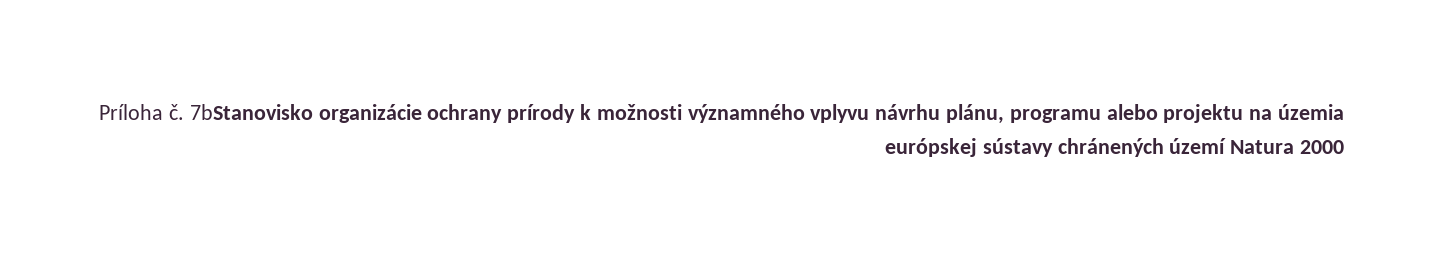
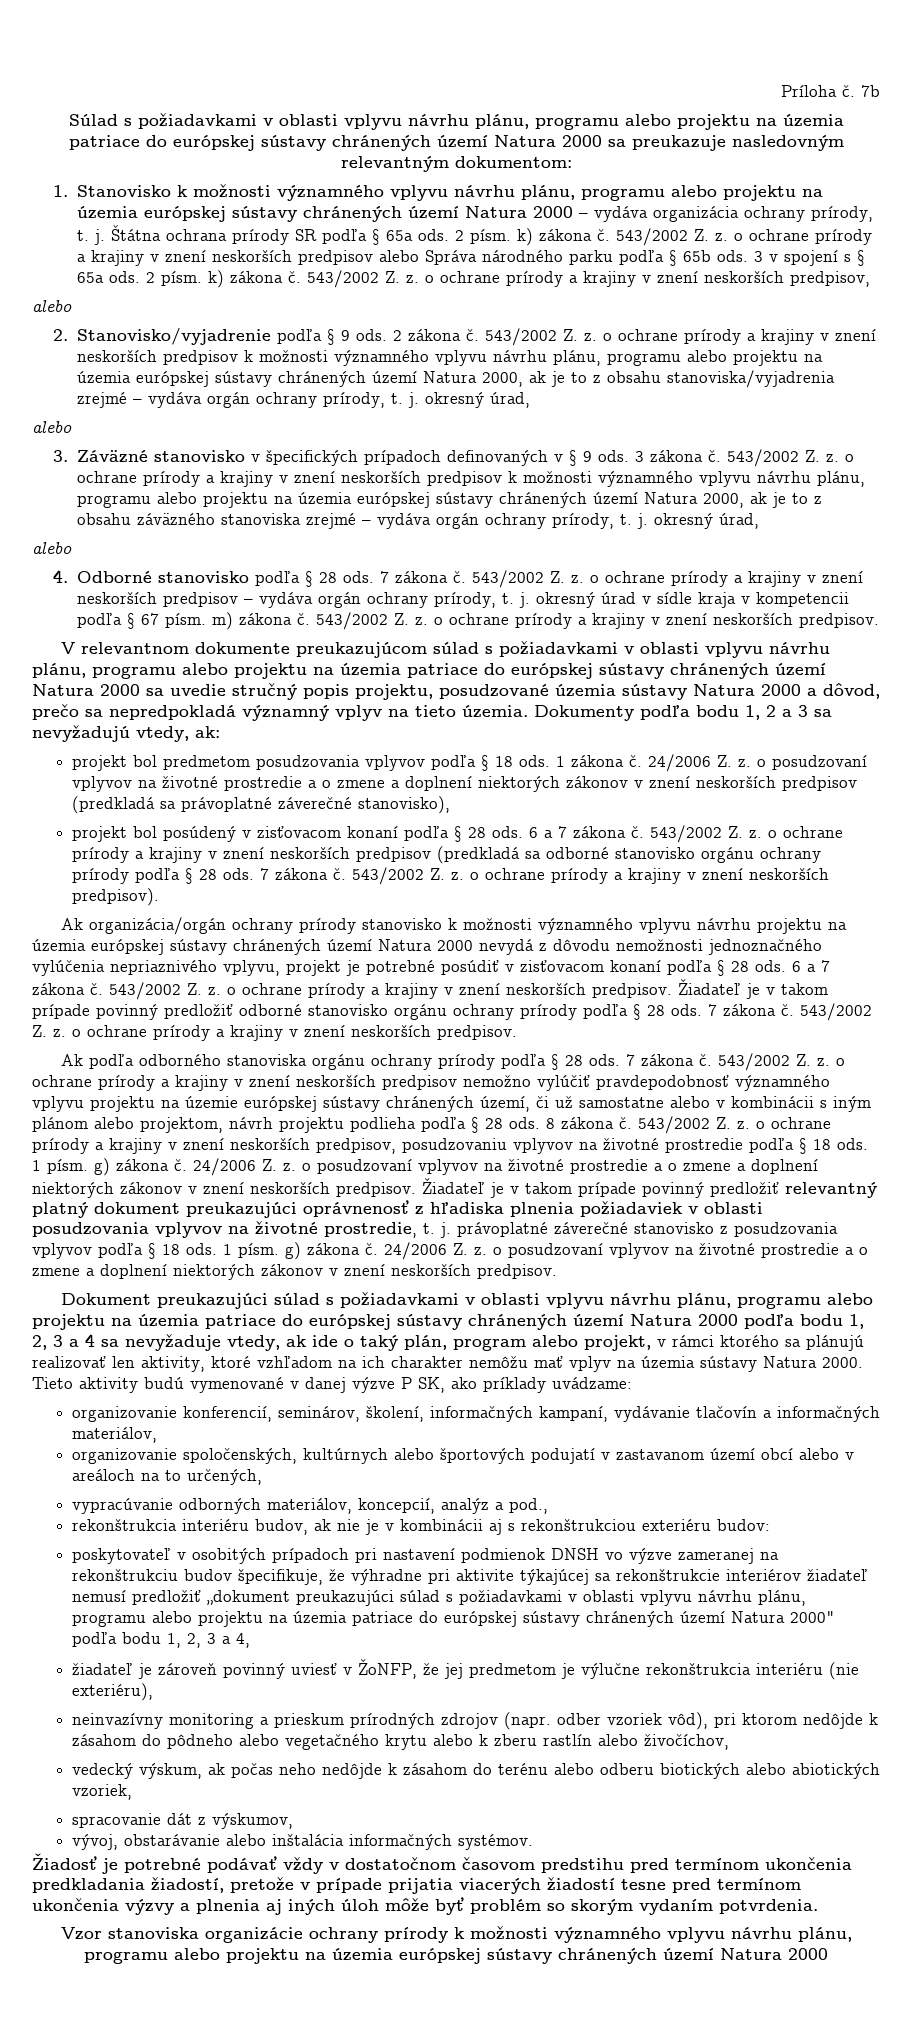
- 7bStanovisko organizácie ochrany prírody k možnosti významného vplyvu návrhu plánu, programu alebo projektu na územia európskej sústavy chránených území Natura 2000
+ 7b
+ Súlad s požiadavkami v oblasti vplyvu návrhu plánu, programu alebo projektu na územia patriace do európskej sústavy chránených území Natura 2000 sa preukazuje nasledovným relevantným dokumentom:
+ 1. Stanovisko k možnosti významného vplyvu návrhu plánu, programu alebo projektu na územia európskej sústavy chránených území Natura 2000 – vydáva organizácia ochrany prírody, t. j. Štátna ochrana prírody SR podľa § 65a ods. 2 písm. k) zákona č. 543/2002 Z. z. o ochrane prírody a krajiny v znení neskorších predpisov alebo Správa národného parku podľa § 65b ods. 3 v spojení s § 65a ods. 2 písm. k) zákona č. 543/2002 Z. z. o ochrane prírody a krajiny v znení neskorších predpisov,
+ alebo
+ 2. Stanovisko/vyjadrenie podľa § 9 ods. 2 zákona č. 543/2002 Z. z. o ochrane prírody a krajiny v znení neskorších predpisov k možnosti významného vplyvu návrhu plánu, programu alebo projektu na územia európskej sústavy chránených území Natura 2000, ak je to z obsahu stanoviska/vyjadrenia zrejmé – vydáva orgán ochrany prírody, t. j. okresný úrad,
+ alebo
+ 3. Záväzné stanovisko v špecifických prípadoch definovaných v § 9 ods. 3 zákona č. 543/2002 Z. z. o ochrane prírody a krajiny v znení neskorších predpisov k možnosti významného vplyvu návrhu plánu, programu alebo projektu na územia európskej sústavy chránených území Natura 2000, ak je to z obsahu záväzného stanoviska zrejmé – vydáva orgán ochrany prírody, t. j. okresný úrad,
+ alebo
+ 4. Odborné stanovisko podľa § 28 ods. 7 zákona č. 543/2002 Z. z. o ochrane prírody a krajiny v znení neskorších predpisov – vydáva orgán ochrany prírody, t. j. okresný úrad v sídle kraja v kompetencii podľa § 67 písm. m) zákona č. 543/2002 Z. z. o ochrane prírody a krajiny v znení neskorších predpisov.
+ V relevantnom dokumente preukazujúcom súlad s požiadavkami v oblasti vplyvu návrhu plánu, programu alebo projektu na územia patriace do európskej sústavy chránených území Natura 2000 sa uvedie stručný popis projektu, posudzované územia sústavy Natura 2000 a dôvod, prečo sa nepredpokladá významný vplyv na tieto územia. Dokumenty podľa bodu 1, 2 a 3 sa nevyžadujú vtedy, ak:
+ projekt bol predmetom posudzovania vplyvov podľa § 18 ods. 1 zákona č. 24/2006 Z. z. o posudzovaní vplyvov na životné prostredie a o zmene a doplnení niektorých zákonov v znení neskorších predpisov (predkladá sa právoplatné záverečné stanovisko),
+ projekt bol posúdený v zisťovacom konaní podľa § 28 ods. 6 a 7 zákona č. 543/2002 Z. z. o ochrane prírody a krajiny v znení neskorších predpisov (predkladá sa odborné stanovisko orgánu ochrany prírody podľa § 28 ods. 7 zákona č. 543/2002 Z. z. o ochrane prírody a krajiny v znení neskorších predpisov).
+ Ak organizácia/orgán ochrany prírody stanovisko k možnosti významného vplyvu návrhu projektu na územia európskej sústavy chránených území Natura 2000 nevydá z dôvodu nemožnosti jednoznačného vylúčenia nepriaznivého vplyvu, projekt je potrebné posúdiť v zisťovacom konaní podľa § 28 ods. 6 a 7 zákona č. 543/2002 Z. z. o ochrane prírody a krajiny v znení neskorších predpisov. Žiadateľ je v takom prípade povinný predložiť odborné stanovisko orgánu ochrany prírody podľa § 28 ods. 7 zákona č. 543/2002 Z. z. o ochrane prírody a krajiny v znení neskorších predpisov.
+ Ak podľa odborného stanoviska orgánu ochrany prírody podľa § 28 ods. 7 zákona č. 543/2002 Z. z. o ochrane prírody a krajiny v znení neskorších predpisov nemožno vylúčiť pravdepodobnosť významného vplyvu projektu na územie európskej sústavy chránených území, či už samostatne alebo v kombinácii s iným plánom alebo projektom, návrh projektu podlieha podľa § 28 ods. 8 zákona č. 543/2002 Z. z. o ochrane prírody a krajiny v znení neskorších predpisov, posudzovaniu vplyvov na životné prostredie podľa § 18 ods. 1 písm. g) zákona č. 24/2006 Z. z. o posudzovaní vplyvov na životné prostredie a o zmene a doplnení niektorých zákonov v znení neskorších predpisov. Žiadateľ je v takom prípade povinný predložiť relevantný platný dokument preukazujúci oprávnenosť z hľadiska plnenia požiadaviek v oblasti posudzovania vplyvov na životné prostredie, t. j. právoplatné záverečné stanovisko z posudzovania vplyvov podľa § 18 ods. 1 písm. g) zákona č. 24/2006 Z. z. o posudzovaní vplyvov na životné prostredie a o zmene a doplnení niektorých zákonov v znení neskorších predpisov.
+ Dokument preukazujúci súlad s požiadavkami v oblasti vplyvu návrhu plánu, programu alebo projektu na územia patriace do európskej sústavy chránených území Natura 2000 podľa bodu 1, 2, 3 a 4 sa nevyžaduje vtedy, ak ide o taký plán, program alebo projekt, v rámci ktorého sa plánujú realizovať len aktivity, ktoré vzhľadom na ich charakter nemôžu mať vplyv na územia sústavy Natura 2000. Tieto aktivity budú vymenované v danej výzve P SK, ako príklady uvádzame:
+ organizovanie konferencií, seminárov, školení, informačných kampaní, vydávanie tlačovín a informačných materiálov,
+ organizovanie spoločenských, kultúrnych alebo športových podujatí v zastavanom území obcí alebo v areáloch na to určených,
+ vypracúvanie odborných materiálov, koncepcií, analýz a pod.,
+ rekonštrukcia interiéru budov, ak nie je v kombinácii aj s rekonštrukciou exteriéru budov:
+ poskytovateľ v osobitých prípadoch pri nastavení podmienok DNSH vo výzve zameranej na rekonštrukciu budov špecifikuje, že výhradne pri aktivite týkajúcej sa rekonštrukcie interiérov žiadateľ nemusí predložiť „dokument preukazujúci súlad s požiadavkami v oblasti vplyvu návrhu plánu, programu alebo projektu na územia patriace do európskej sústavy chránených území Natura 2000" podľa bodu 1, 2, 3 a 4,
+ žiadateľ je zároveň povinný uviesť v ŽoNFP, že jej predmetom je výlučne rekonštrukcia interiéru (nie exteriéru),
+ neinvazívny monitoring a prieskum prírodných zdrojov (napr. odber vzoriek vôd), pri ktorom nedôjde k zásahom do pôdneho alebo vegetačného krytu alebo k zberu rastlín alebo živočíchov,
+ vedecký výskum, ak počas neho nedôjde k zásahom do terénu alebo odberu biotických alebo abiotických vzoriek,
+ spracovanie dát z výskumov,
+ vývoj, obstarávanie alebo inštalácia informačných systémov.
+ Žiadosť je potrebné podávať vždy v dostatočnom časovom predstihu pred termínom ukončenia predkladania žiadostí, pretože v prípade prijatia viacerých žiadostí tesne pred termínom ukončenia výzvy a plnenia aj iných úloh môže byť problém so skorým vydaním potvrdenia.
+ Vzor stanoviska organizácie ochrany prírody k možnosti významného vplyvu návrhu plánu, programu alebo projektu na územia európskej sústavy chránených území Natura 2000

